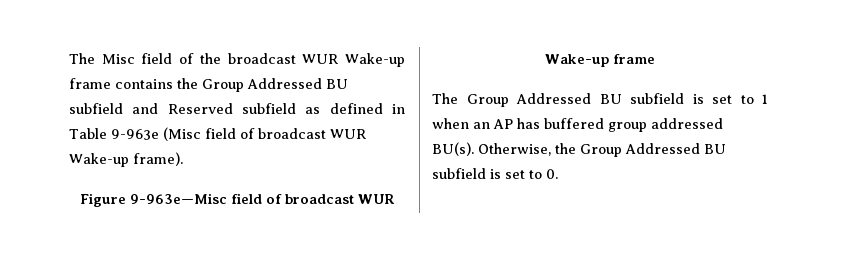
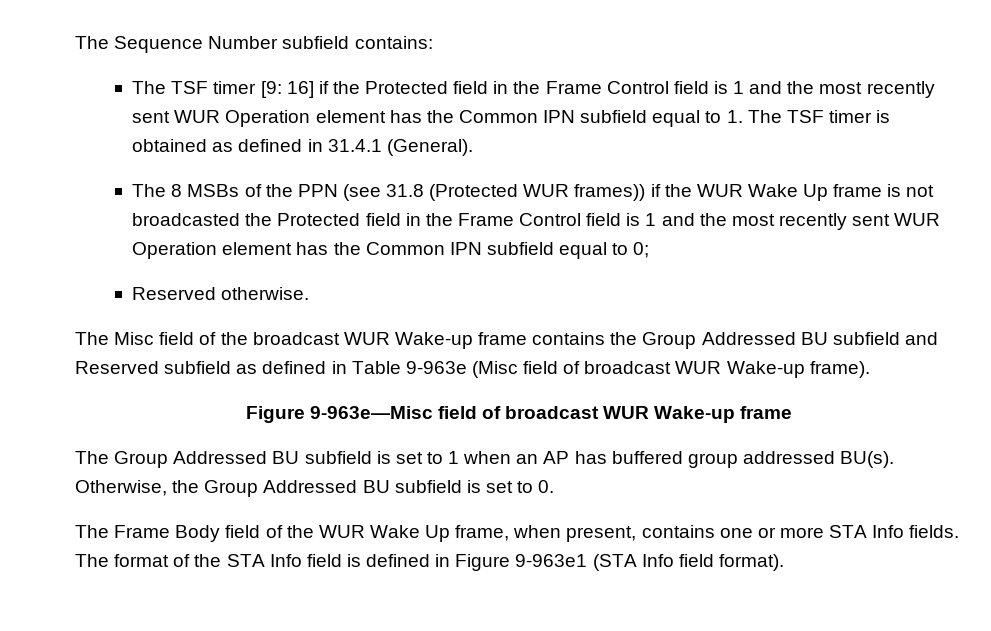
+ The Sequence Number subfield contains:
+ The TSF timer [9: 16] if the Protected field in the Frame Control field is 1 and the most recently sent WUR Operation element has the Common IPN subfield equal to 1. The TSF timer is obtained as defined in 31.4.1 (General).
+ The 8 MSBs of the PPN (see 31.8 (Protected WUR frames)) if the WUR Wake Up frame is not broadcasted the Protected field in the Frame Control field is 1 and the most recently sent WUR Operation element has the Common IPN subfield equal to 0;
+ Reserved otherwise.
+ The Frame Body field of the WUR Wake Up frame, when present, contains one or more STA Info fields. The format of the STA Info field is defined in Figure 9-963e1 (STA Info field format).

